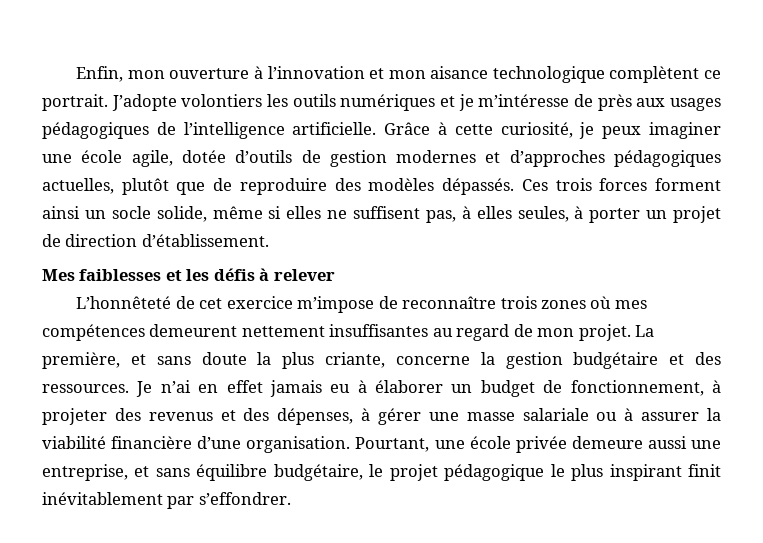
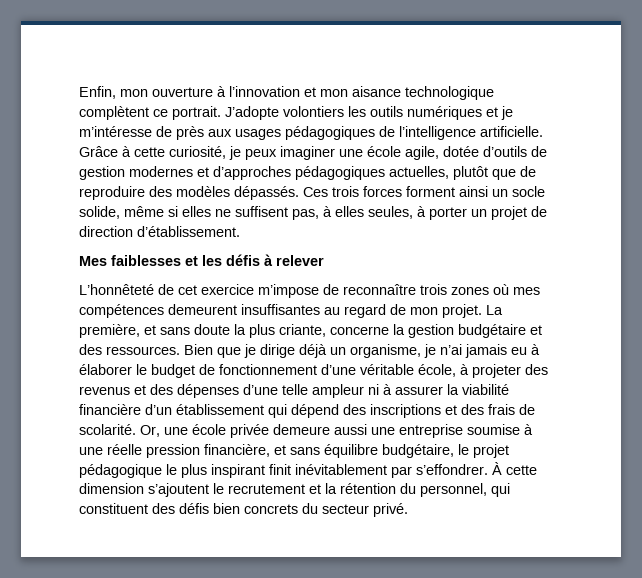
- L’honnêteté de cet exercice m’impose de reconnaître trois zones où mes compétences demeurent nettement insuffisantes au regard de mon projet.
+ L’honnêteté de cet exercice m’impose de reconnaître trois zones où mes compétences demeurent insuffisantes au regard de mon projet.
- Je n’ai en effet jamais eu à élaborer un budget de fonctionnement, à projeter des revenus et des dépenses, à gérer une masse salariale ou à assurer la viabilité financière d’une organisation. Pourtant, une école privée demeure aussi une entreprise, et sans équilibre budgétaire, le projet pédagogique le plus inspirant finit inévitablement par s’effondrer.
+ Bien que je dirige déjà un organisme, je n’ai jamais eu à élaborer le budget de fonctionnement d’une véritable école, à projeter des revenus et des dépenses d’une telle ampleur ni à assurer la viabilité financière d’un établissement qui dépend des inscriptions et des frais de scolarité. Or, une école privée demeure aussi une entreprise soumise à une réelle pression financière, et sans équilibre budgétaire, le projet pédagogique le plus inspirant finit inévitablement par s’effondrer.
+ À cette dimension s’ajoutent le recrutement et la rétention du personnel, qui constituent des défis bien concrets du secteur privé.

